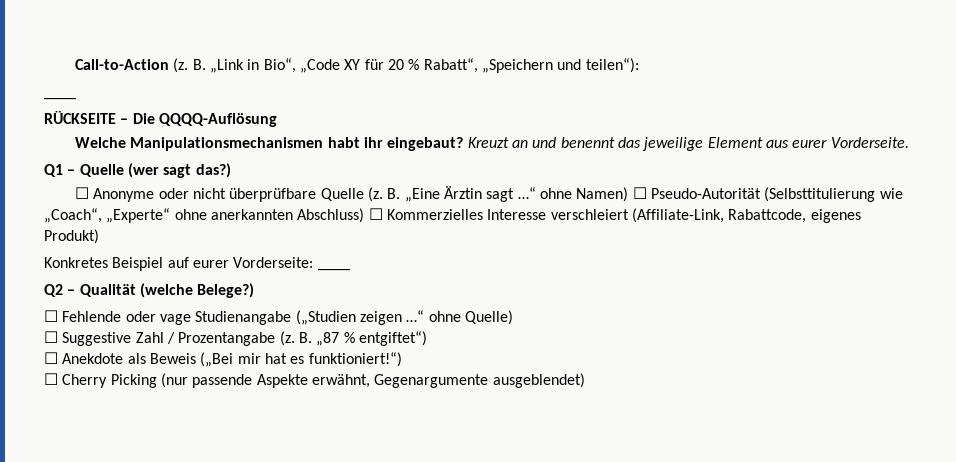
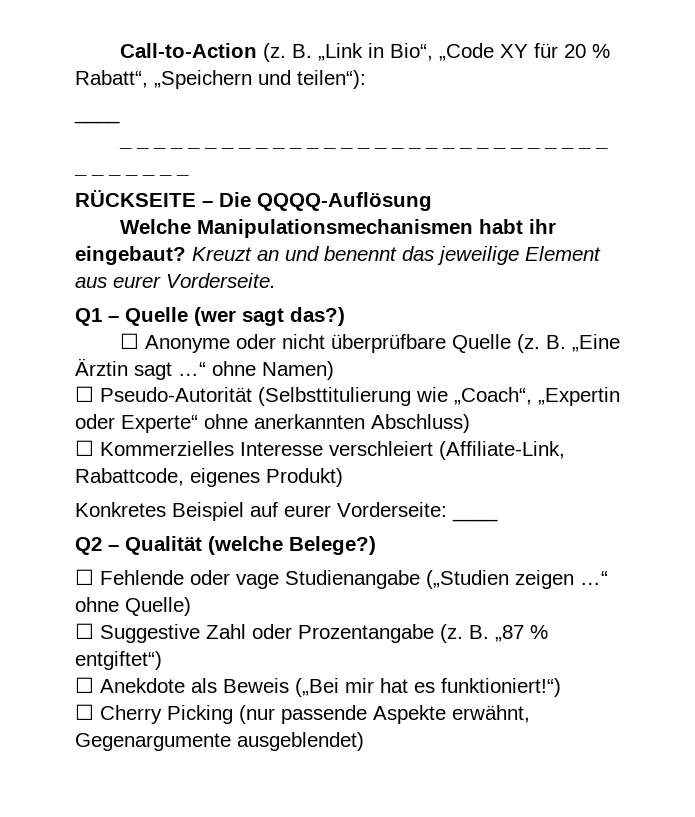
+ _ _ _ _ _ _ _ _ _ _ _ _ _ _ _ _ _ _ _ _ _ _ _ _ _ _ _ _ _ _ _ _ _ _ _ _
- B. „Eine Ärztin sagt …“ ohne Namen) ☐ Pseudo-Autorität (Selbsttitulierung wie „Coach“, „Experte“ ohne anerkannten Abschluss) ☐ Kommerzielles Interesse verschleiert (Affiliate-Link, Rabattcode, eigenes Produkt)
+ B. „Eine Ärztin sagt …“ ohne Namen)
+ ☐ Pseudo-Autorität (Selbsttitulierung wie „Coach“, „Expertin oder Experte“ ohne anerkannten Abschluss)
+ ☐ Kommerzielles Interesse verschleiert (Affiliate-Link, Rabattcode, eigenes Produkt)
- ☐ Suggestive Zahl / Prozentangabe (z.
+ ☐ Suggestive Zahl oder Prozentangabe (z.

